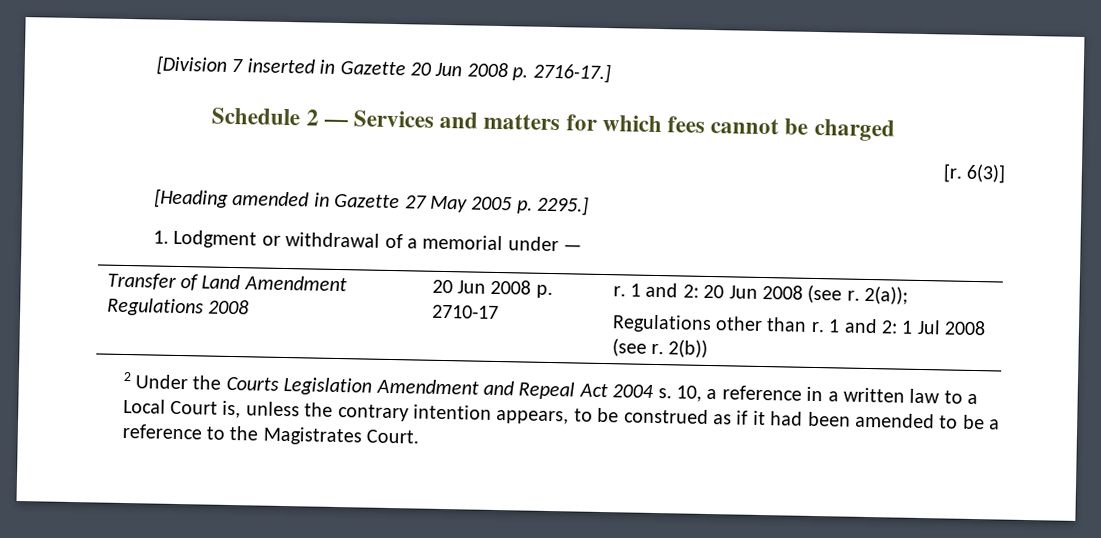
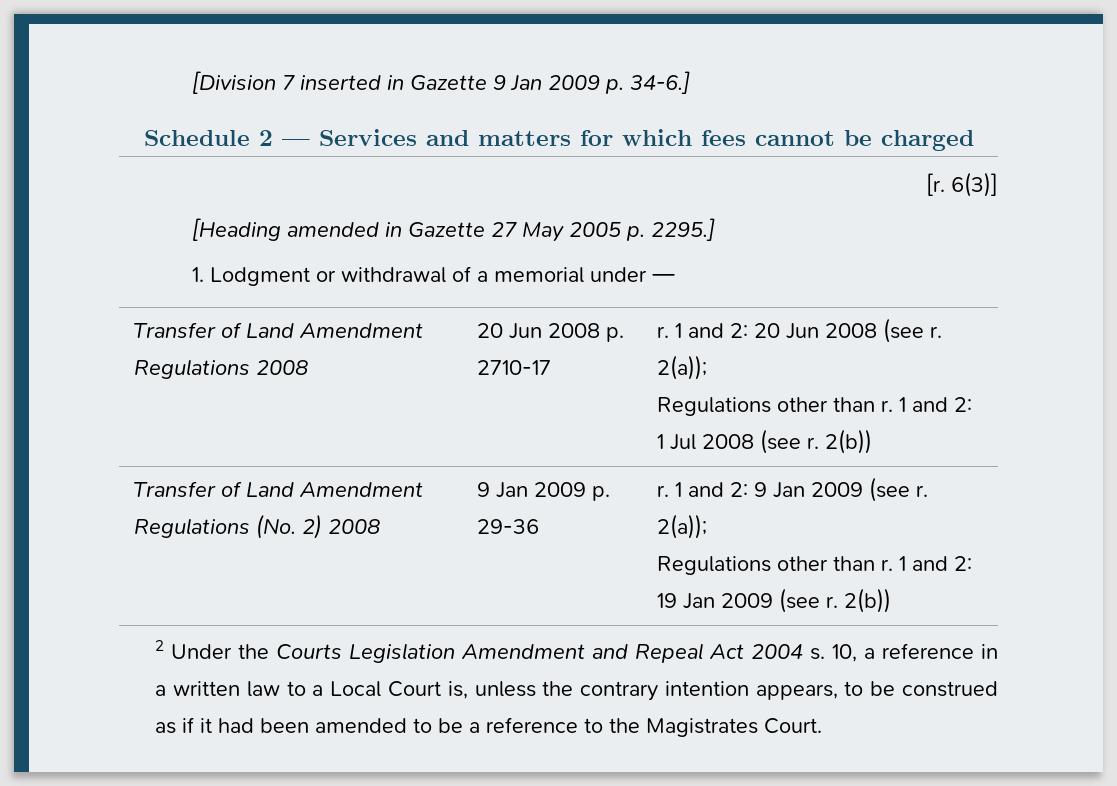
- [Division 7 inserted in Gazette 20 Jun 2008 p. 2716-17.]
+ [Division 7 inserted in Gazette 9 Jan 2009 p. 34-6.]
+ Transfer of Land Amendment Regulations (No. 2) 2008 | 9 Jan 2009 p. 29-36 | r. 1 and 2: 9 Jan 2009 (see r. 2(a));
+ Regulations other than r. 1 and 2: 19 Jan 2009 (see r. 2(b))

